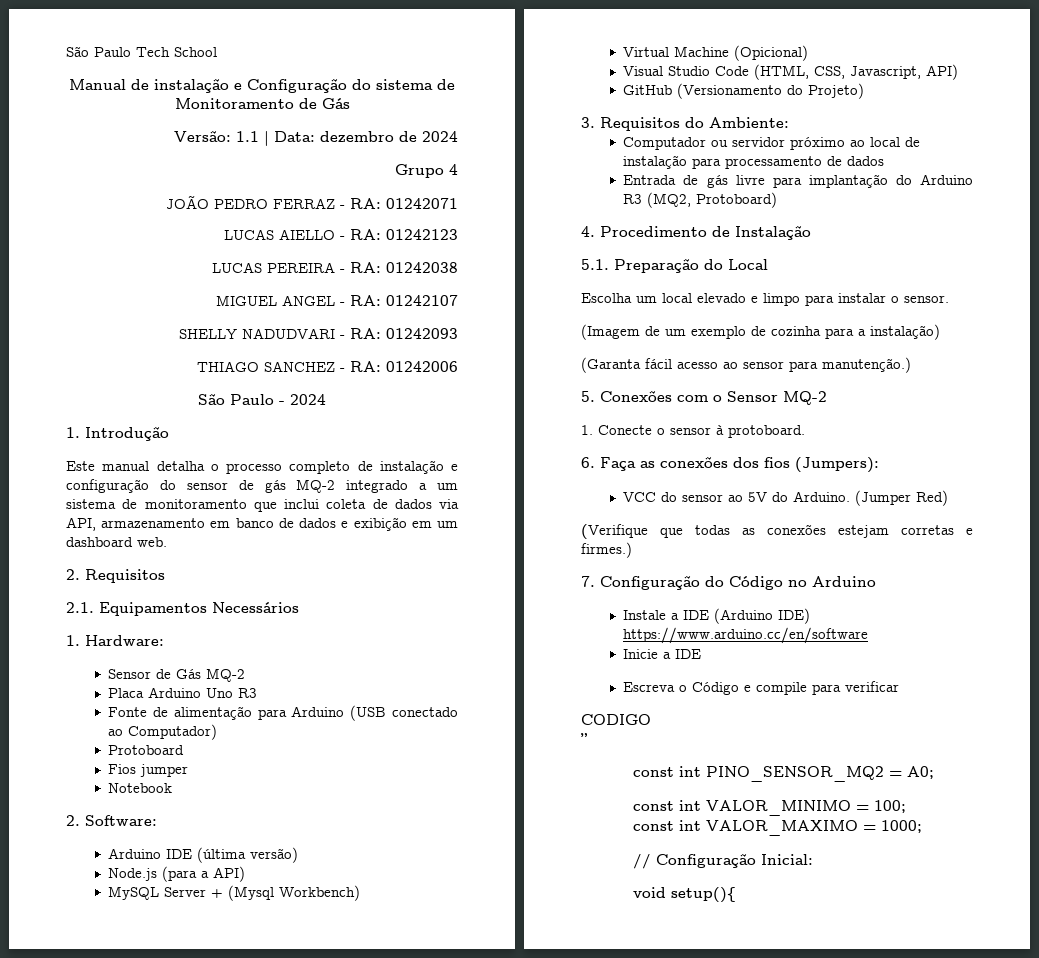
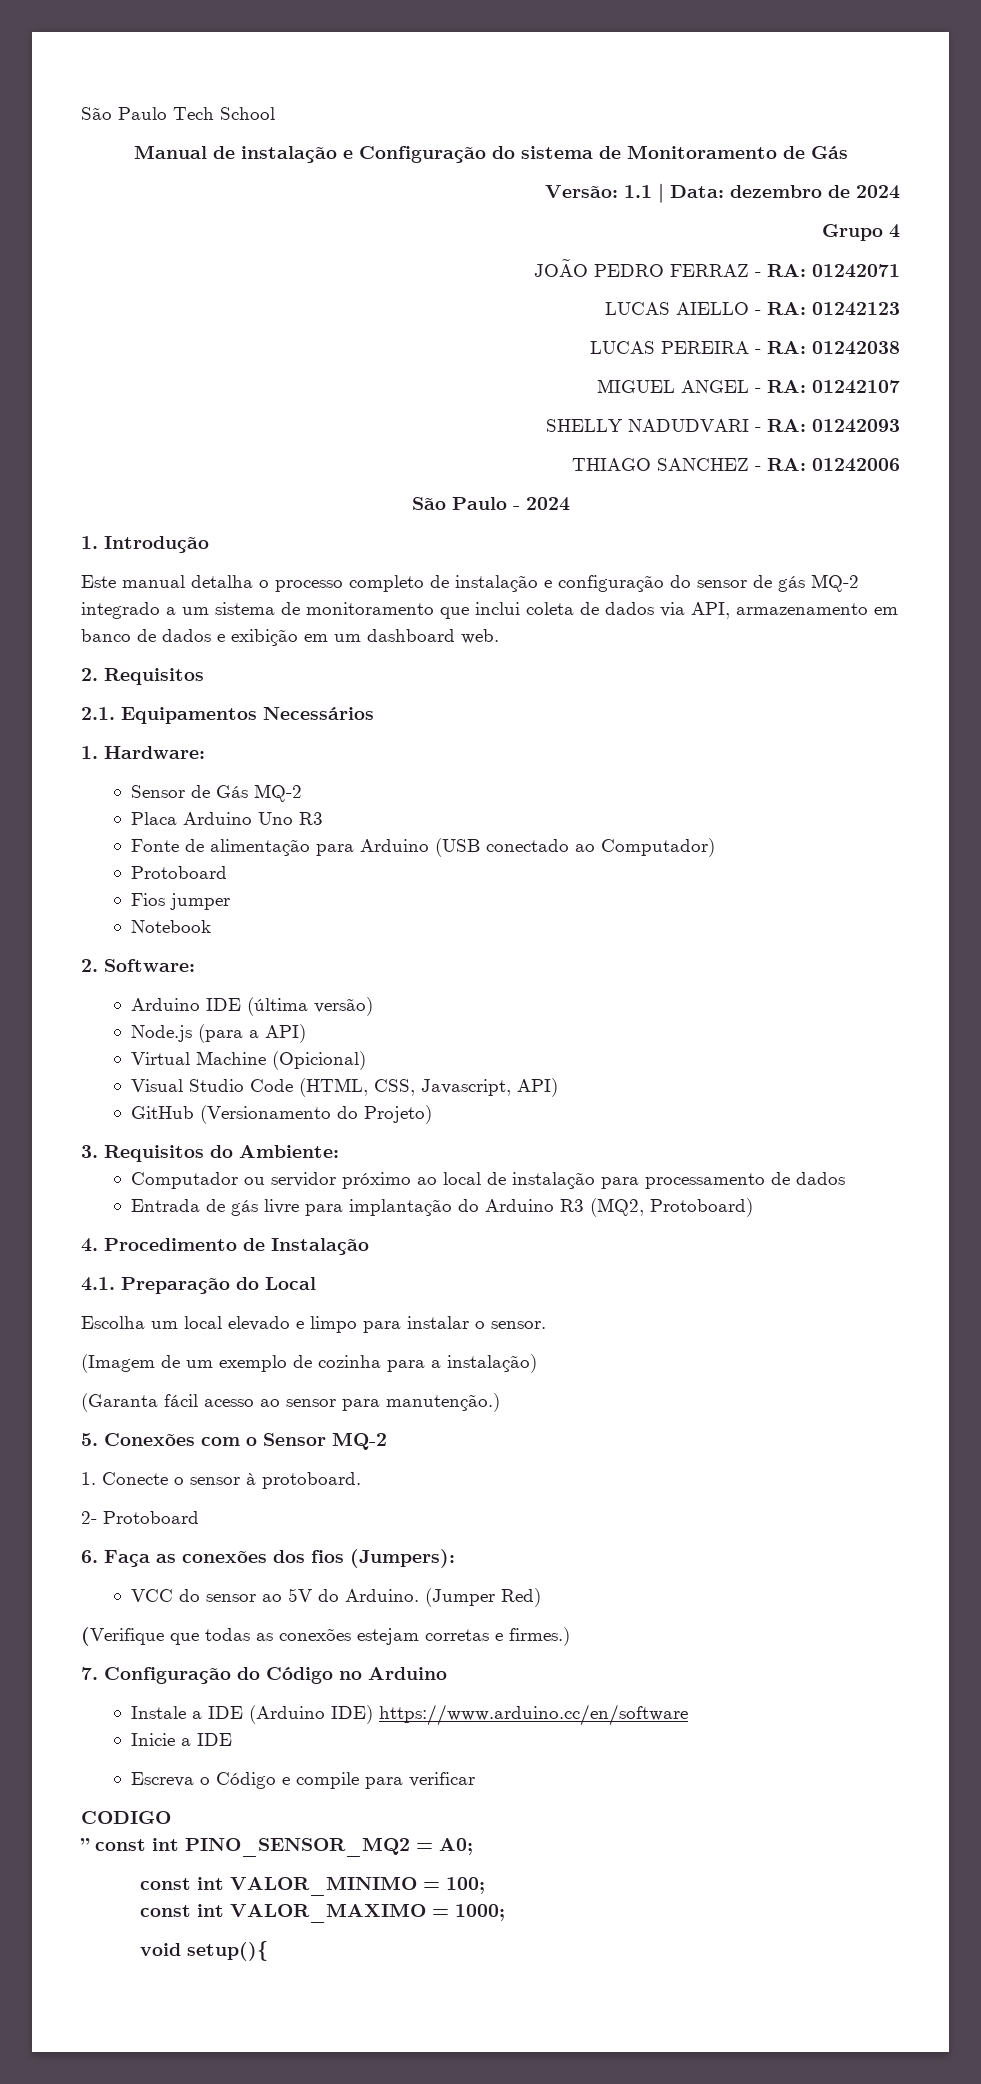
- MySQL Server + (Mysql Workbench)
- 5.1. Preparação do Local
+ 4.1. Preparação do Local
+ 2- Protoboard
- ”
- const int PINO_SENSOR_MQ2 = A0;
+ ” const int PINO_SENSOR_MQ2 = A0;
- // Configuração Inicial:

